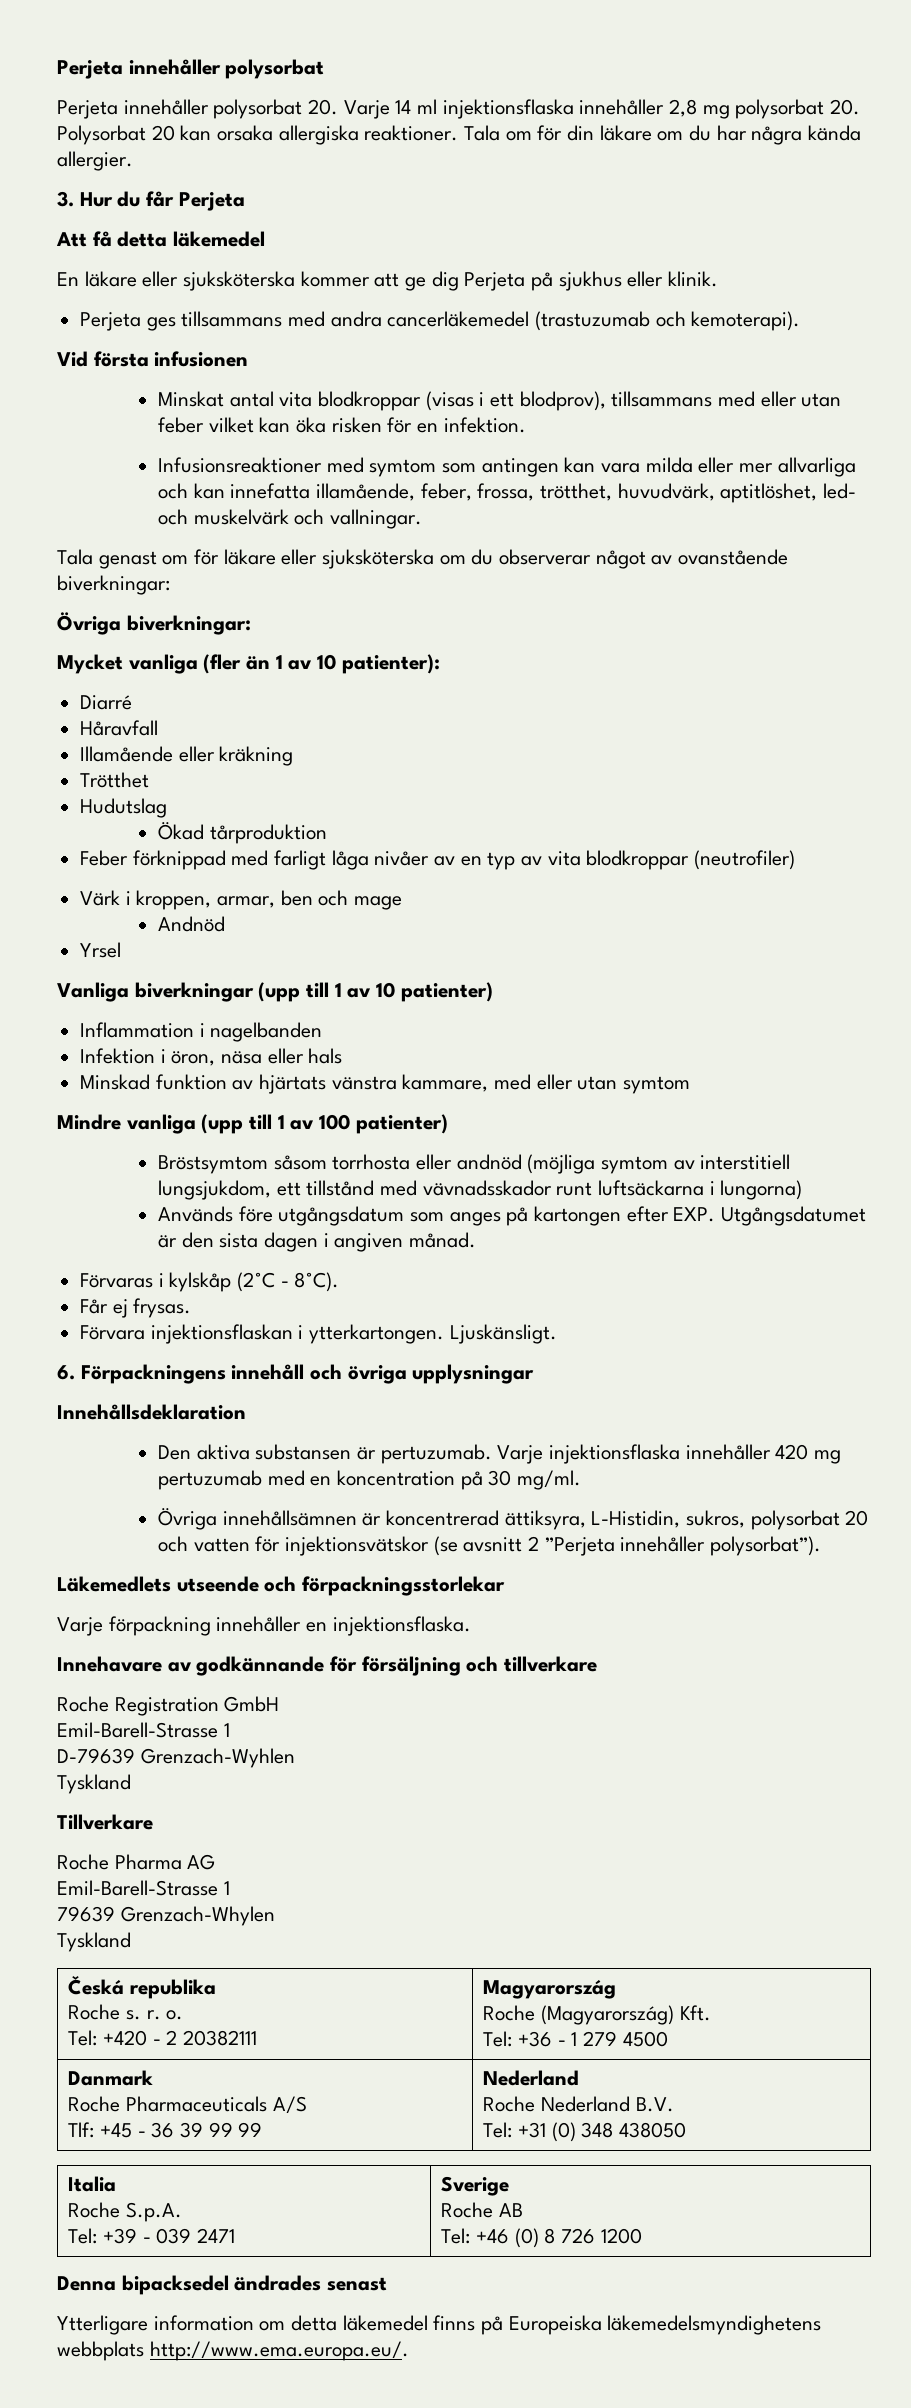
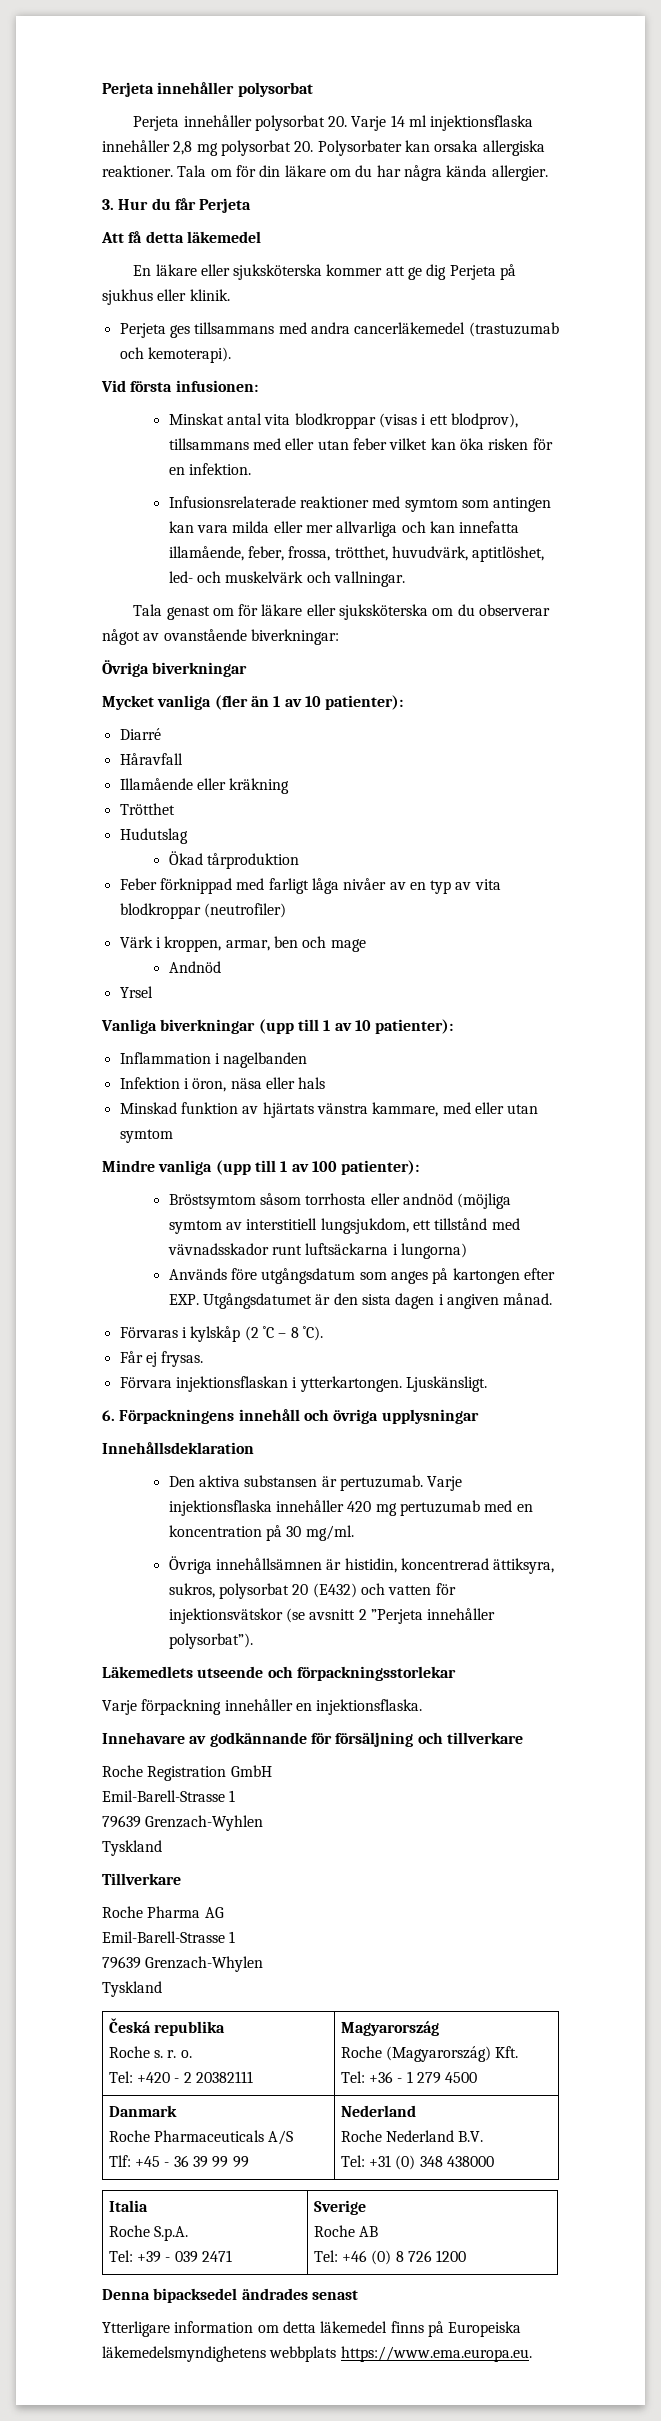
- Perjeta innehåller polysorbat 20. Varje 14 ml injektionsflaska innehåller 2,8 mg polysorbat 20. Polysorbat 20 kan orsaka allergiska reaktioner.
+ Perjeta innehåller polysorbat 20. Varje 14 ml injektionsflaska innehåller 2,8 mg polysorbat 20. Polysorbater kan orsaka allergiska reaktioner.
- Vid första infusionen
+ Vid första infusionen:
- Infusionsreaktioner med symtom som antingen kan vara milda eller mer allvarliga och kan innefatta illamående, feber, frossa, trötthet, huvudvärk, aptitlöshet, led- och muskelvärk och vallningar.
+ Infusionsrelaterade reaktioner med symtom som antingen kan vara milda eller mer allvarliga och kan innefatta illamående, feber, frossa, trötthet, huvudvärk, aptitlöshet, led- och muskelvärk och vallningar.
- Övriga biverkningar:
+ Övriga biverkningar
- Vanliga biverkningar (upp till 1 av 10 patienter)
+ Vanliga biverkningar (upp till 1 av 10 patienter):
- Mindre vanliga (upp till 1 av 100 patienter)
+ Mindre vanliga (upp till 1 av 100 patienter):
- Förvaras i kylskåp (2˚C - 8˚C).
+ Förvaras i kylskåp (2 ˚C – 8 ˚C).
- Övriga innehållsämnen är koncentrerad ättiksyra, L-Histidin, sukros, polysorbat 20 och vatten för injektionsvätskor (se avsnitt 2 ”Perjeta innehåller polysorbat”).
+ Övriga innehållsämnen är histidin, koncentrerad ättiksyra, sukros, polysorbat 20 (E432) och vatten för injektionsvätskor (se avsnitt 2 ”Perjeta innehåller polysorbat”).
- D-79639 Grenzach-Wyhlen
+ 79639 Grenzach-Wyhlen
  Danmark
  Roche Pharmaceuticals A/S
  Tlf: +45 - 36 39 99 99 | Nederland
  Roche Nederland B.V.
- Tel: +31 (0) 348 438050
+ Tel: +31 (0) 348 438000
- Ytterligare information om detta läkemedel finns på Europeiska läkemedelsmyndighetens webbplats http://www.ema.europa.eu/.
+ Ytterligare information om detta läkemedel finns på Europeiska läkemedelsmyndighetens webbplats https://www.ema.europa.eu.

